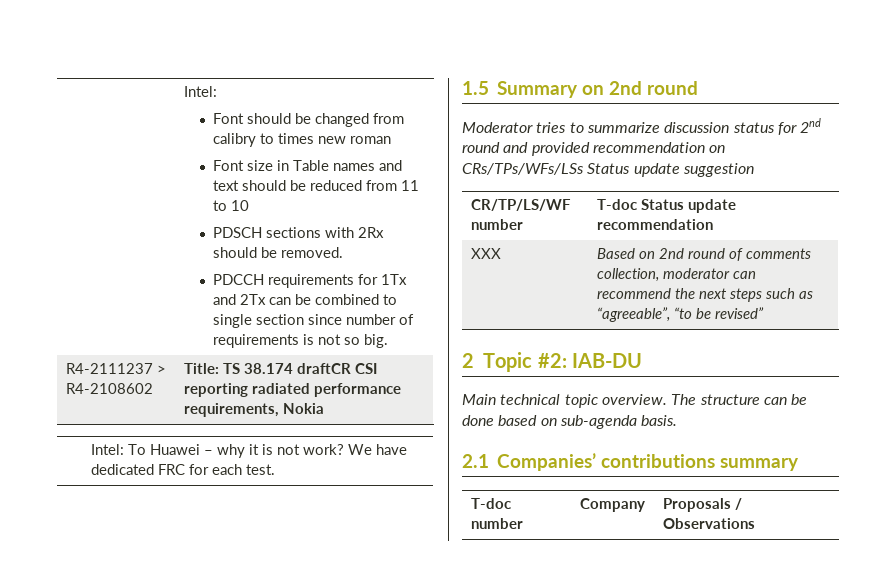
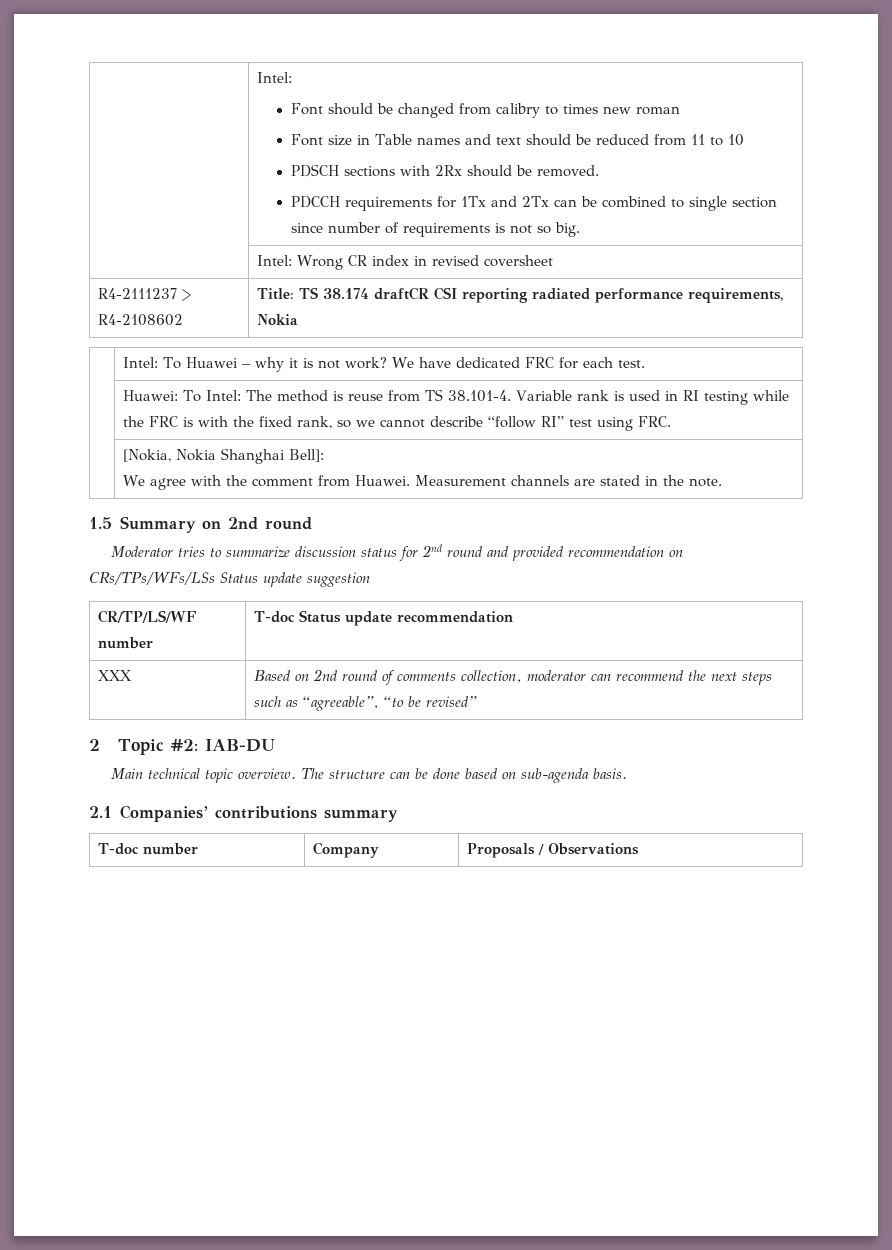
+ | Intel: Wrong CR index in revised coversheet
+ | Huawei: To Intel: The method is reuse from TS 38.101-4. Variable rank is used in RI testing while the FRC is with the fixed rank, so we cannot describe “follow RI” test using FRC.
+ | [Nokia, Nokia Shanghai Bell]:
+ We agree with the comment from Huawei. Measurement channels are stated in the note.

